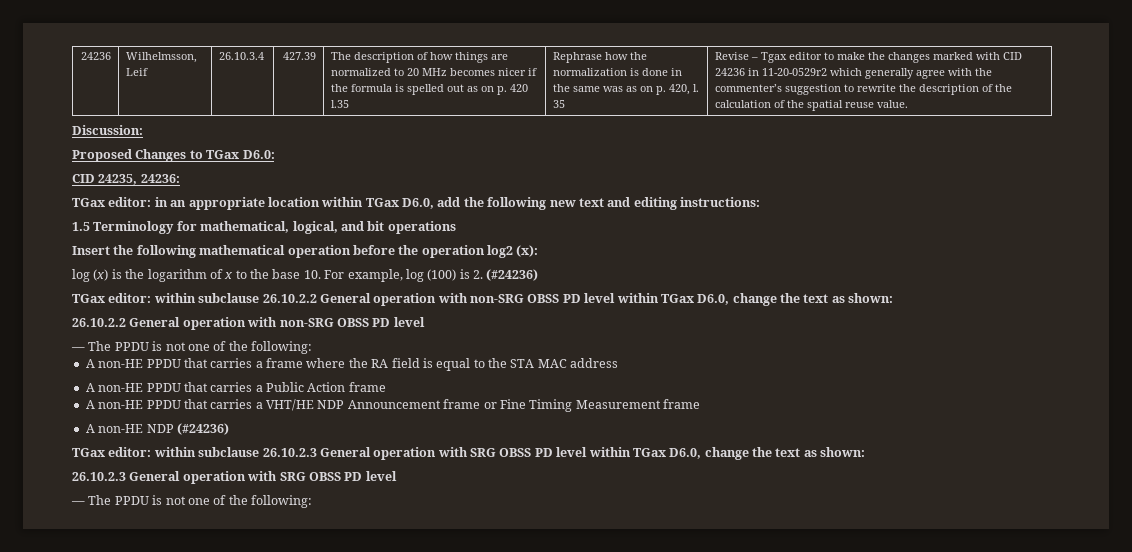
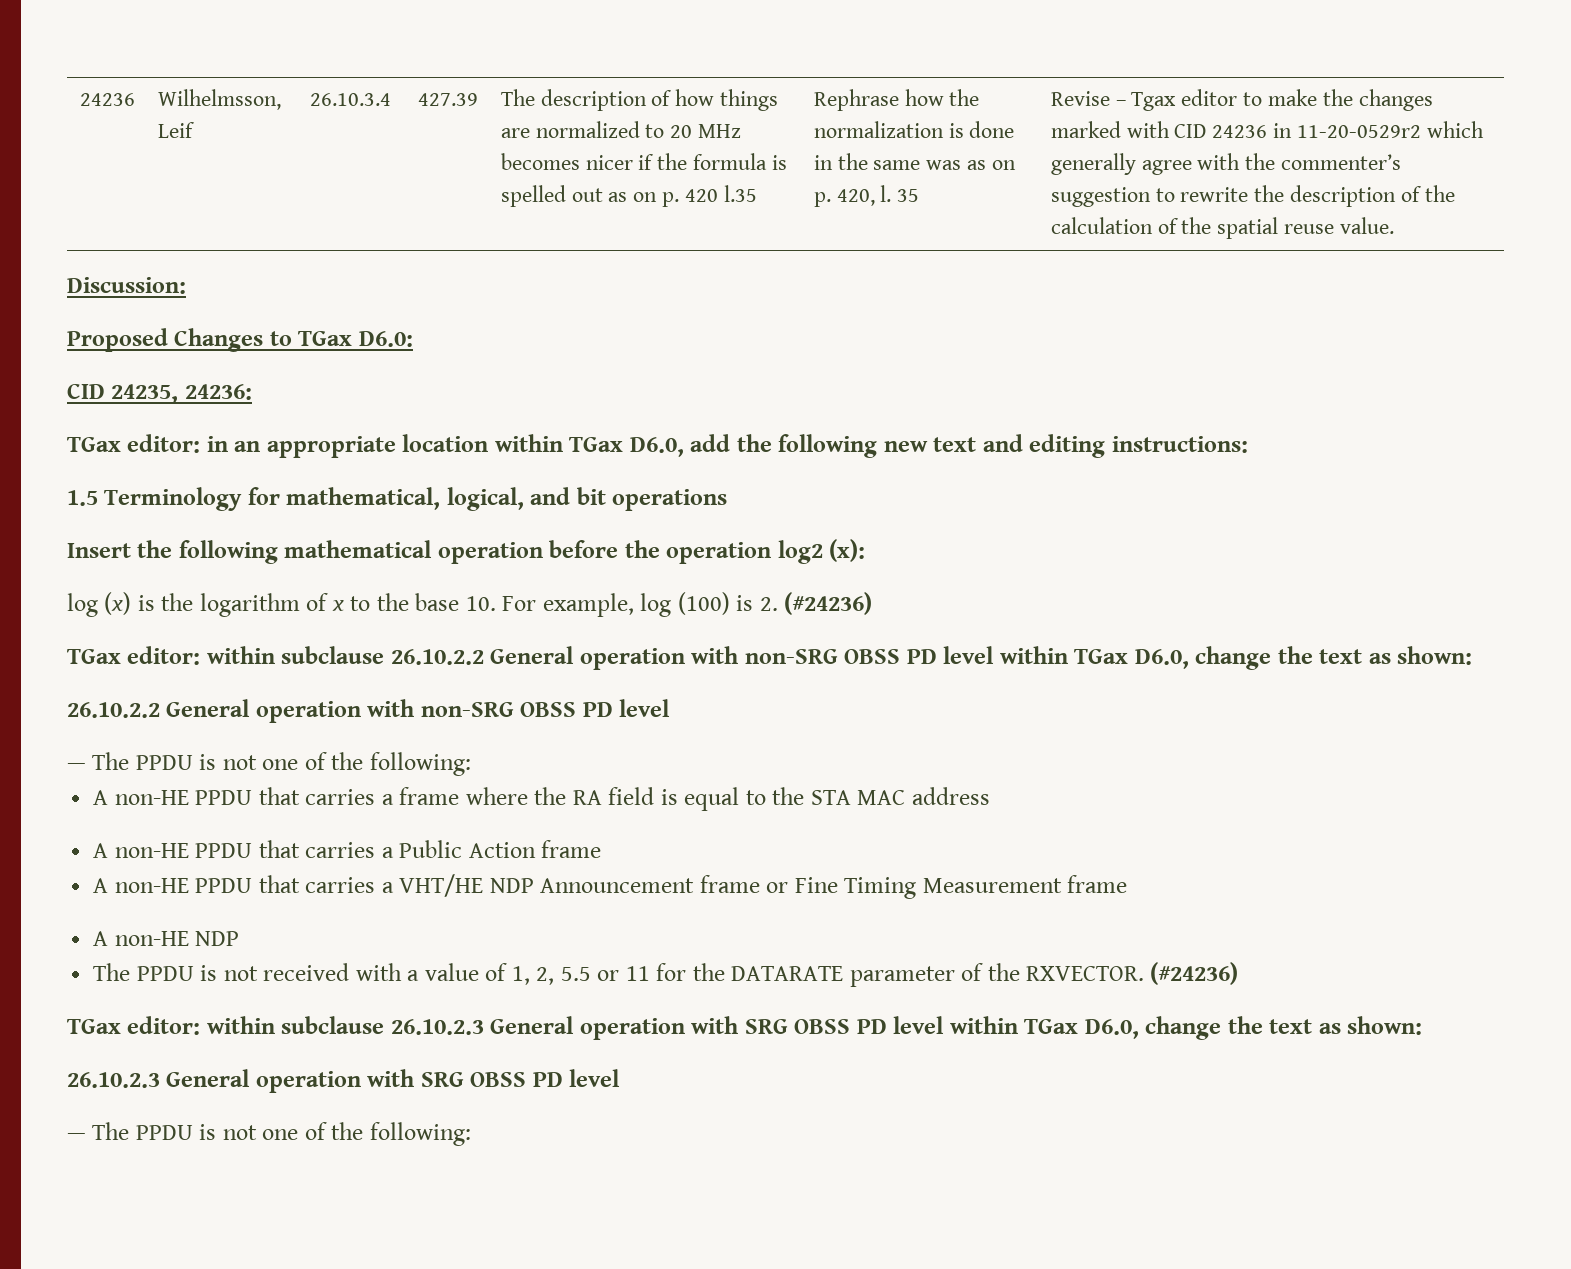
- A non-HE NDP (#24236)
+ A non-HE NDP
+ The PPDU is not received with a value of 1, 2, 5.5 or 11 for the DATARATE parameter of the RXVECTOR. (#24236)

